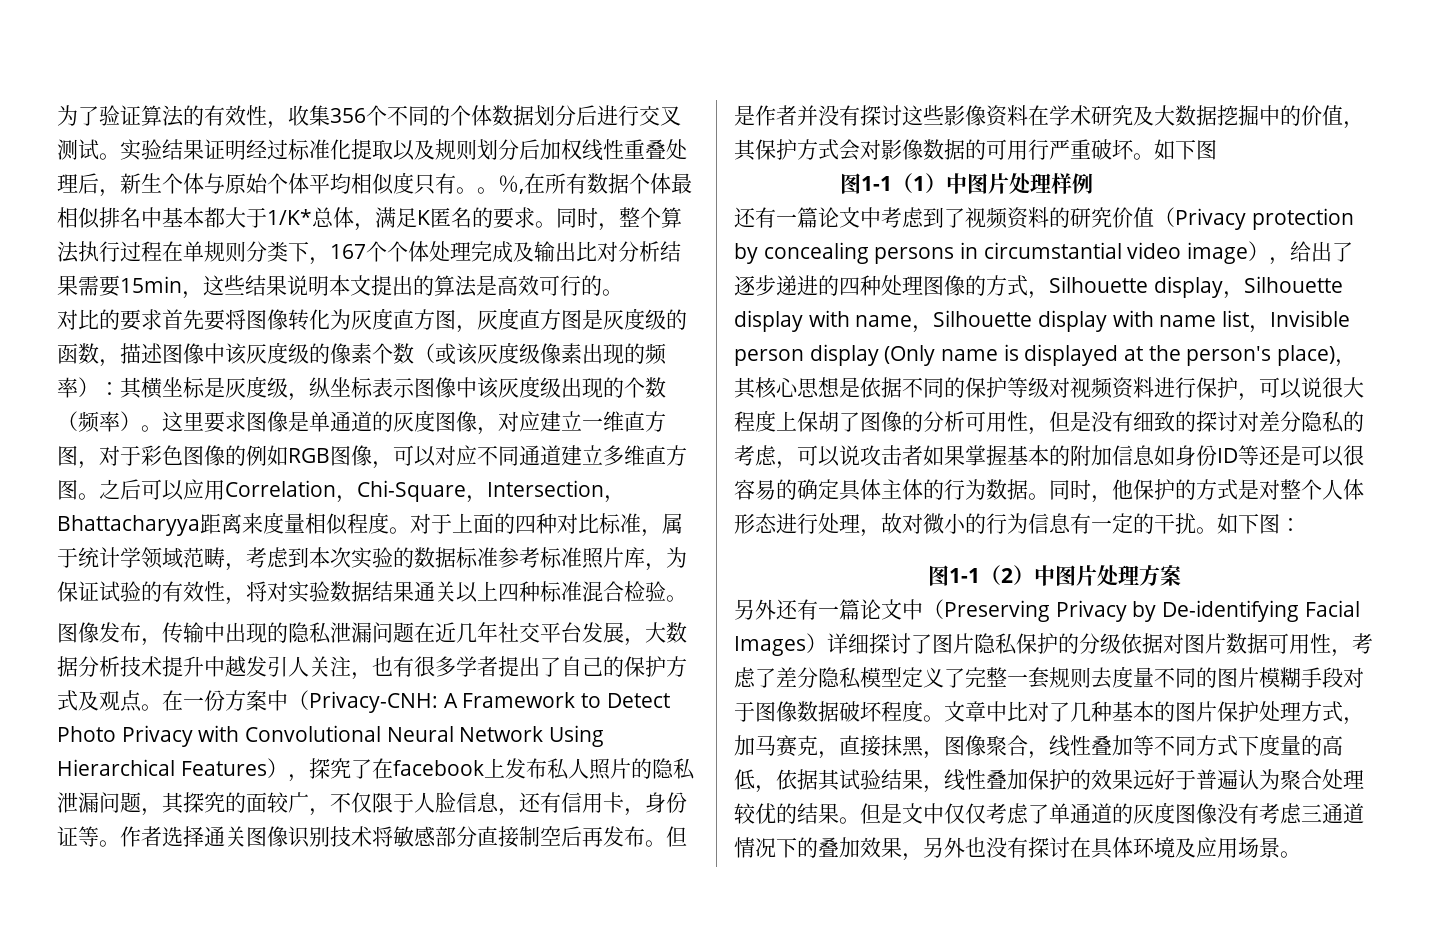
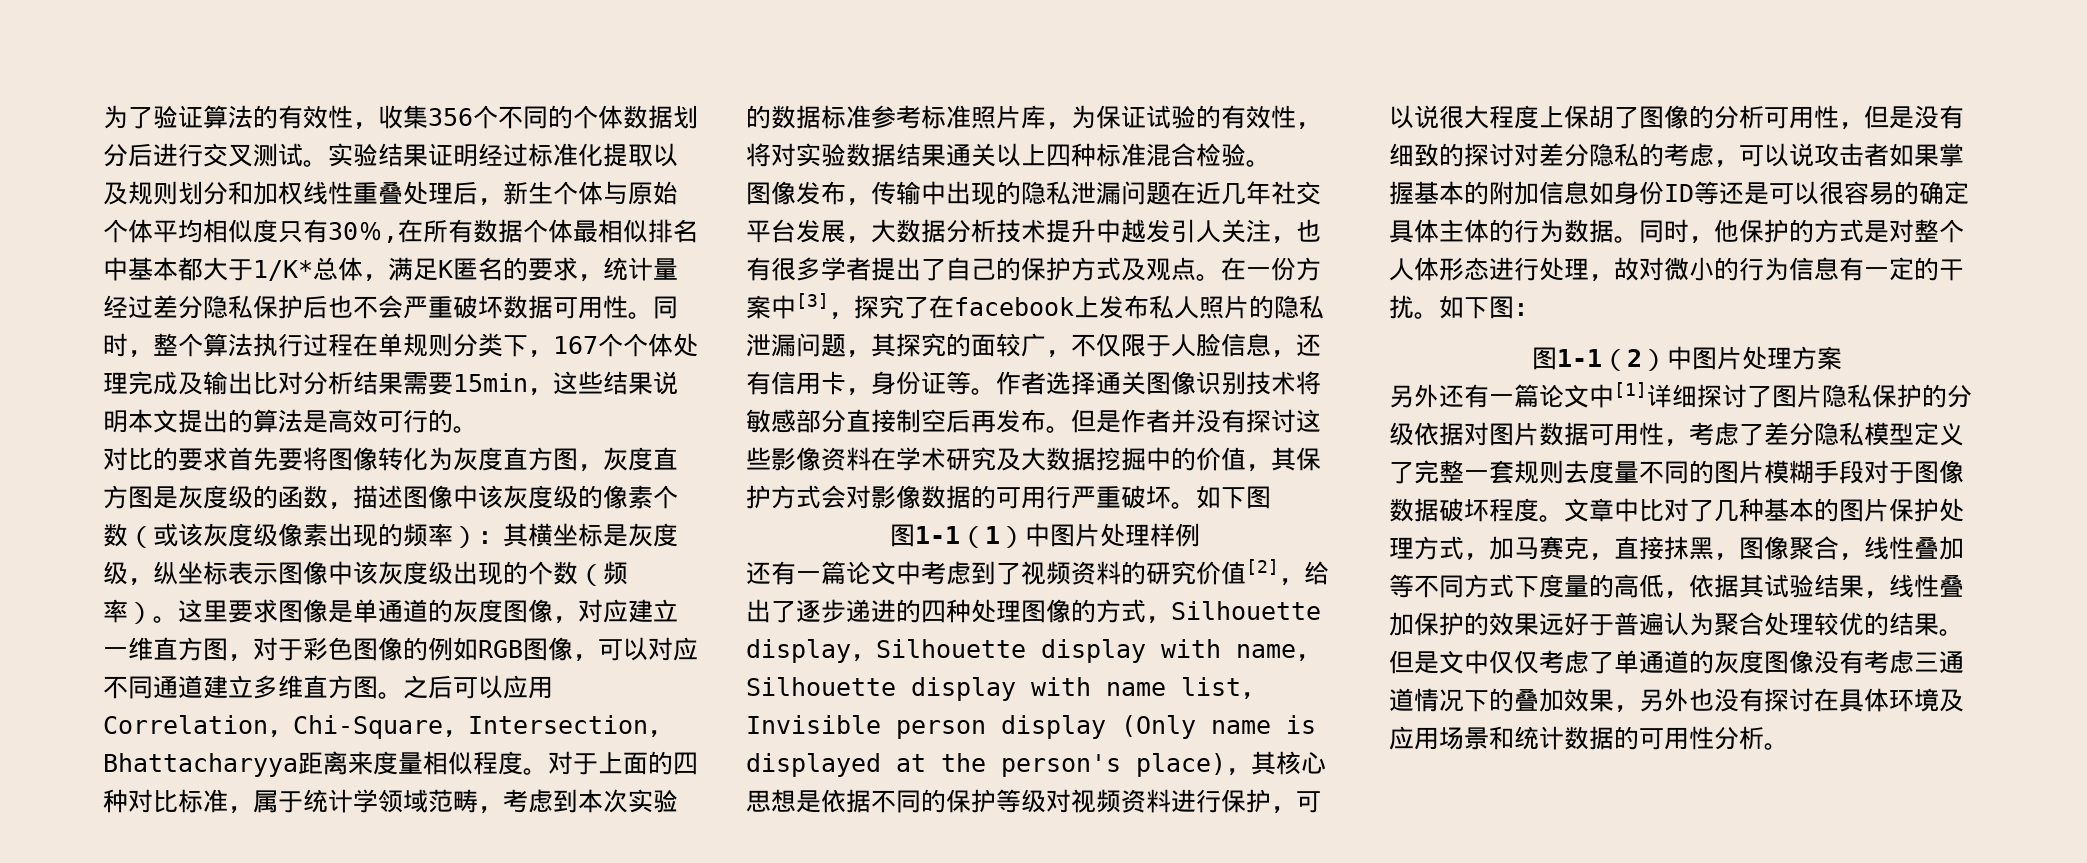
- 实验结果证明经过标准化提取以及规则划分后加权线性重叠处理后，新生个体与原始个体平均相似度只有。。％,在所有数据个体最相似排名中基本都大于1/K*总体，满足K匿名的要求。
+ 实验结果证明经过标准化提取以及规则划分和加权线性重叠处理后，新生个体与原始个体平均相似度只有30％,在所有数据个体最相似排名中基本都大于1/K*总体，满足K匿名的要求，统计量经过差分隐私保护后也不会严重破坏数据可用性。
- 在一份方案中（Privacy-CNH: A Framework to Detect Photo Privacy with Convolutional Neural Network Using Hierarchical Features），探究了在facebook上发布私人照片的隐私泄漏问题，其探究的面较广，不仅限于人脸信息，还有信用卡，身份证等。
+ 在一份方案中[3]，探究了在facebook上发布私人照片的隐私泄漏问题，其探究的面较广，不仅限于人脸信息，还有信用卡，身份证等。
- 还有一篇论文中考虑到了视频资料的研究价值（Privacy protection by concealing persons in circumstantial video image），给出了逐步递进的四种处理图像的方式，Silhouette display，Silhouette display with name，Silhouette display with name list，Invisible person display (Only name is displayed at the person's place)，其核心思想是依据不同的保护等级对视频资料进行保护，可以说很大程度上保胡了图像的分析可用性，但是没有细致的探讨对差分隐私的考虑，可以说攻击者如果掌握基本的附加信息如身份ID等还是可以很容易的确定具体主体的行为数据。
+ 还有一篇论文中考虑到了视频资料的研究价值[2]，给出了逐步递进的四种处理图像的方式，Silhouette display，Silhouette display with name，Silhouette display with name list，Invisible person display (Only name is displayed at the person's place)，其核心思想是依据不同的保护等级对视频资料进行保护，可以说很大程度上保胡了图像的分析可用性，但是没有细致的探讨对差分隐私的考虑，可以说攻击者如果掌握基本的附加信息如身份ID等还是可以很容易的确定具体主体的行为数据。
- 另外还有一篇论文中（Preserving Privacy by De-identifying Facial Images）详细探讨了图片隐私保护的分级依据对图片数据可用性，考虑了差分隐私模型定义了完整一套规则去度量不同的图片模糊手段对于图像数据破坏程度。
+ 另外还有一篇论文中[1]详细探讨了图片隐私保护的分级依据对图片数据可用性，考虑了差分隐私模型定义了完整一套规则去度量不同的图片模糊手段对于图像数据破坏程度。
- 但是文中仅仅考虑了单通道的灰度图像没有考虑三通道情况下的叠加效果，另外也没有探讨在具体环境及应用场景。
+ 但是文中仅仅考虑了单通道的灰度图像没有考虑三通道情况下的叠加效果，另外也没有探讨在具体环境及应用场景和统计数据的可用性分析。

